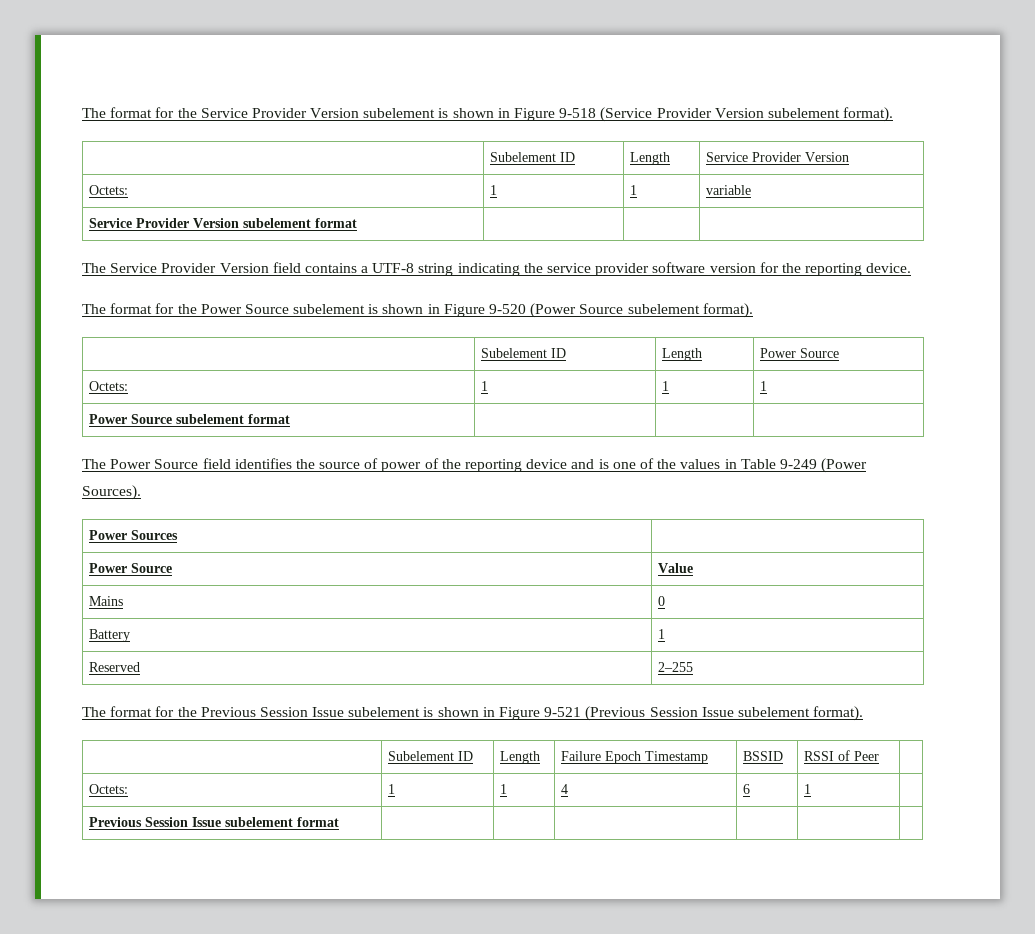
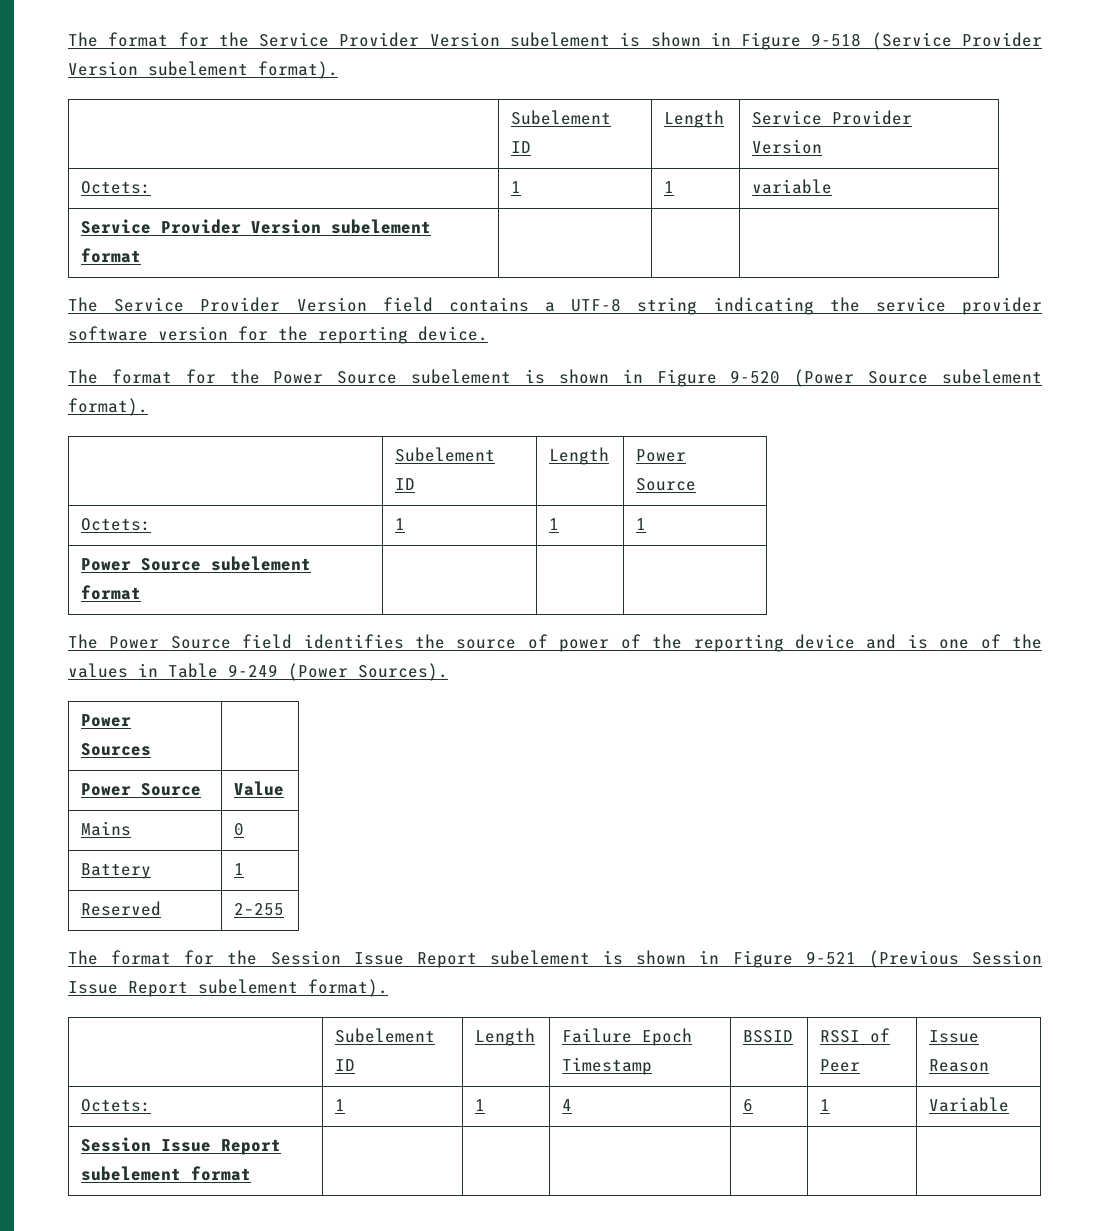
- The format for the Previous Session Issue subelement is shown in Figure 9-521 (Previous Session Issue subelement format).
+ The format for the Session Issue Report subelement is shown in Figure 9-521 (Previous Session Issue Report subelement format).
- | Subelement ID | Length | Failure Epoch Timestamp | BSSID | RSSI of Peer |
+ | Subelement ID | Length | Failure Epoch Timestamp | BSSID | RSSI of Peer | Issue Reason
- Octets: | 1 | 1 | 4 | 6 | 1 |
- Previous Session Issue subelement format | | | | | |
+ Octets: | 1 | 1 | 4 | 6 | 1 | Variable
+ Session Issue Report subelement format | | | | | |

